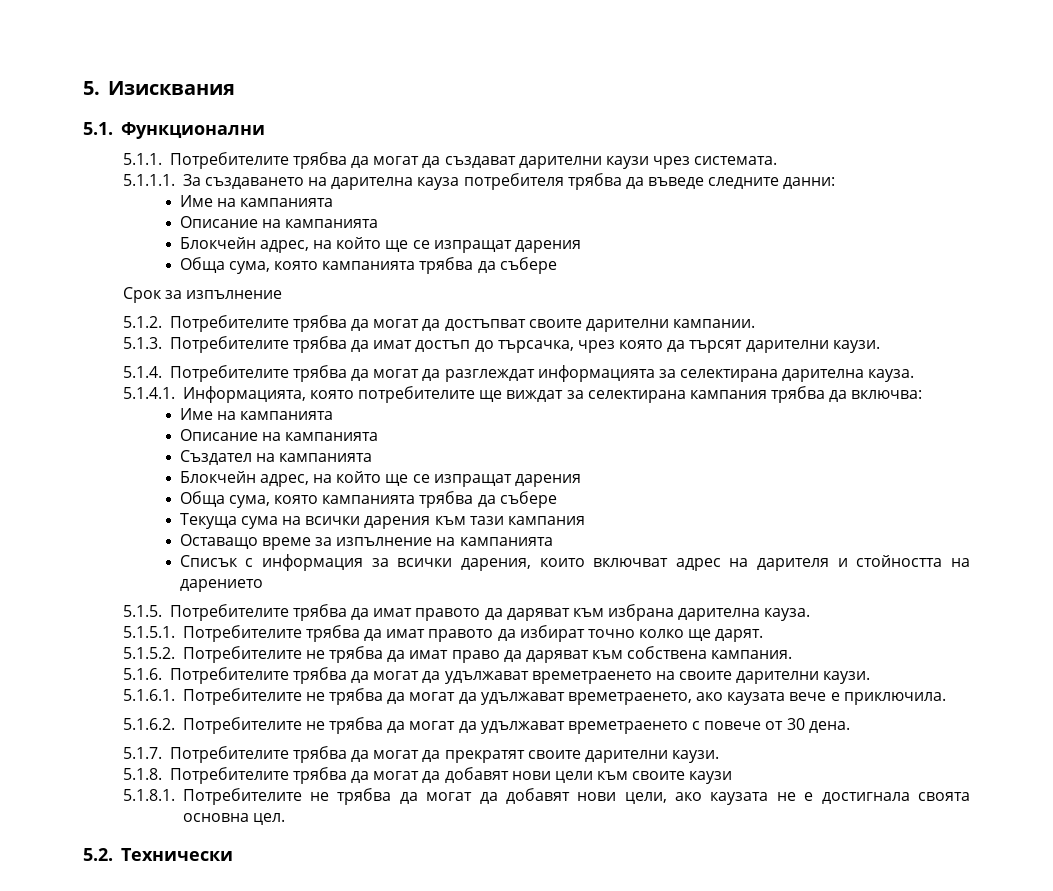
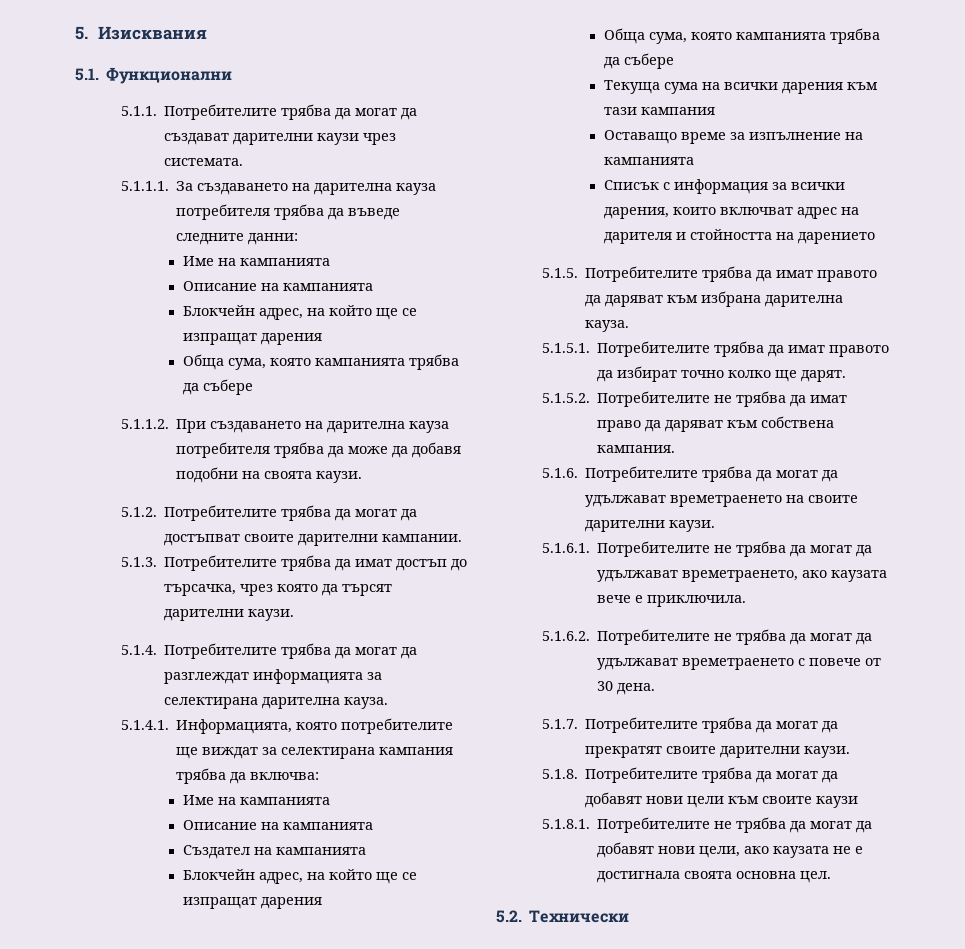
- Срок за изпълнение
+ 5.1.1.2. При създаването на дарителна кауза потребителя трябва да може да добавя подобни на своята каузи.

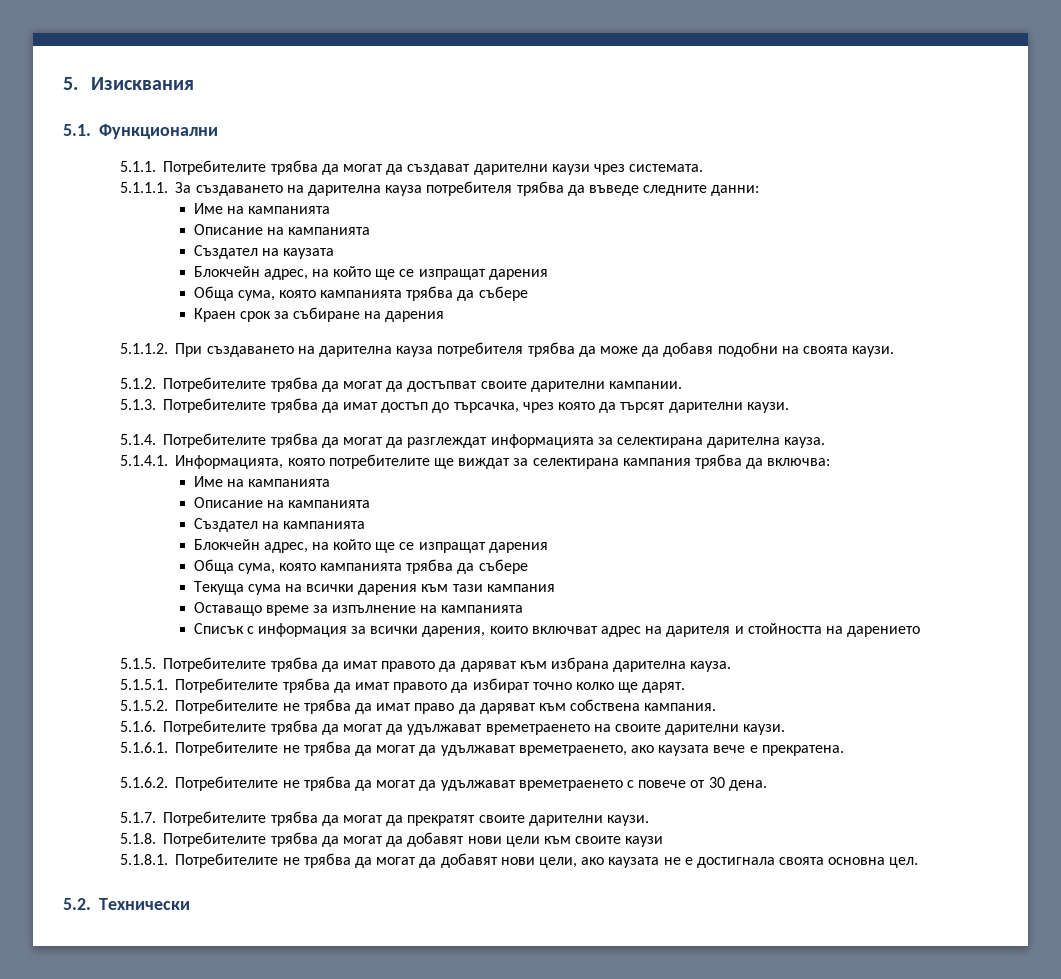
+ Създател на каузата
+ Краен срок за събиране на дарения
- 5.1.6.1. Потребителите не трябва да могат да удължават времетраенето, ако каузата вече е приключила.
+ 5.1.6.1. Потребителите не трябва да могат да удължават времетраенето, ако каузата вече е прекратена.

